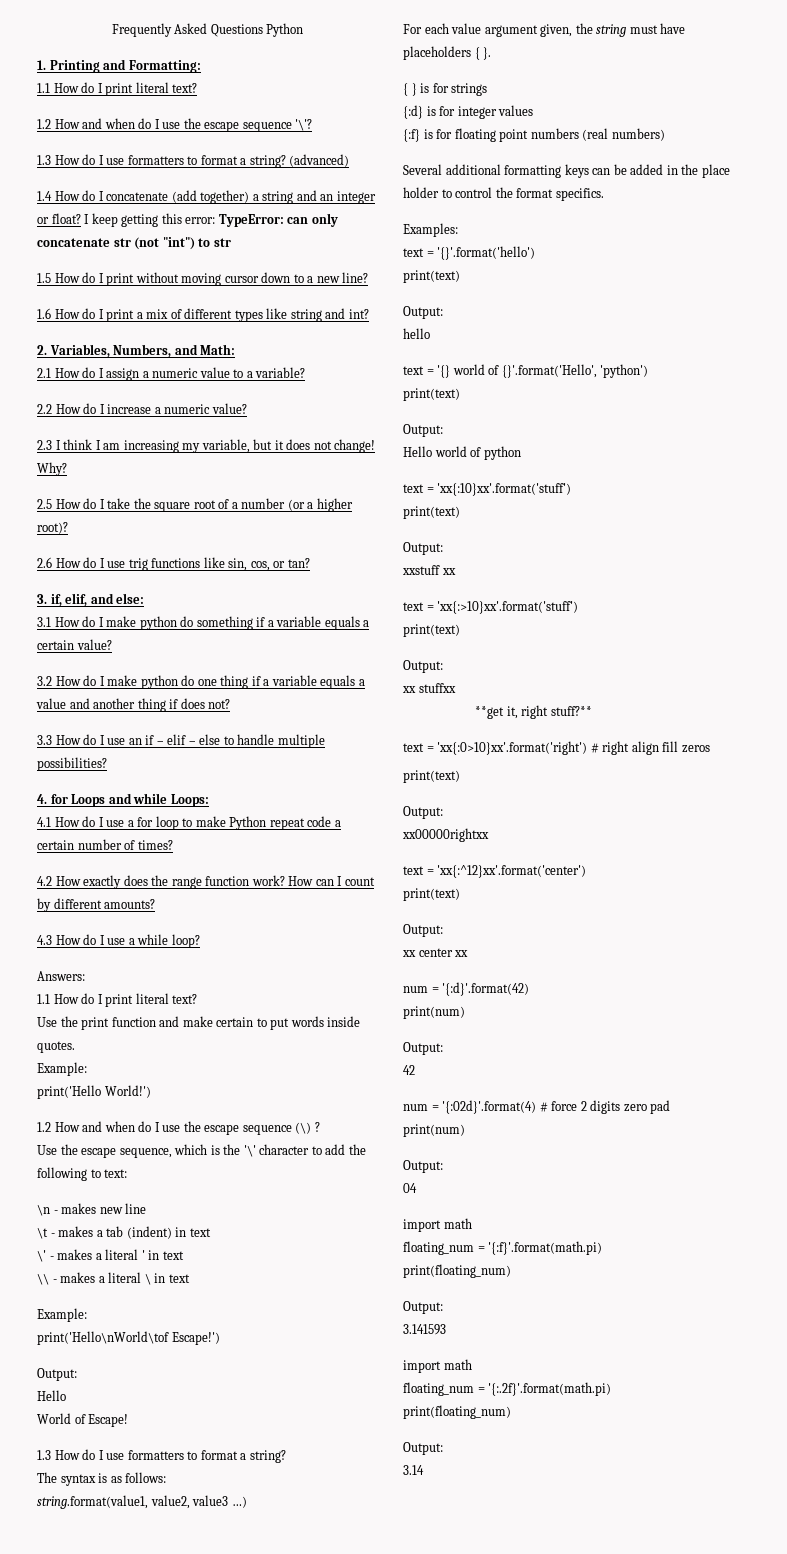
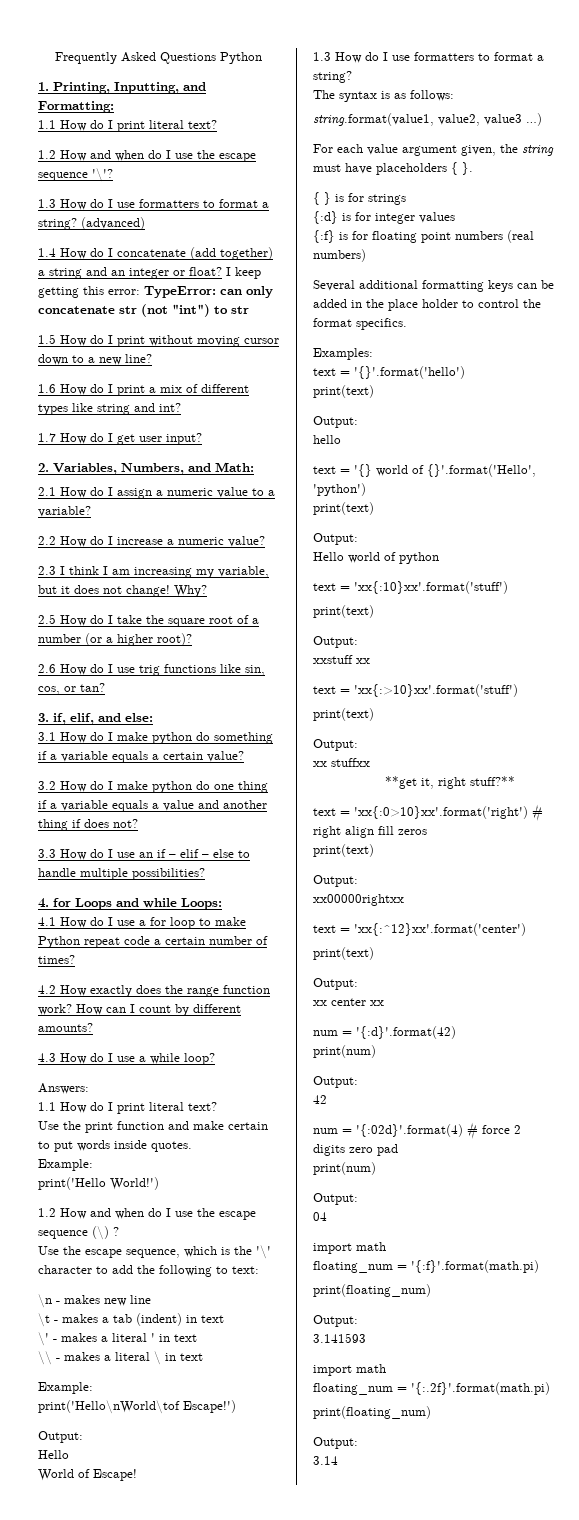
- 1. Printing and Formatting:
+ 1. Printing, Inputting, and Formatting:
+ 1.7 How do I get user input?

